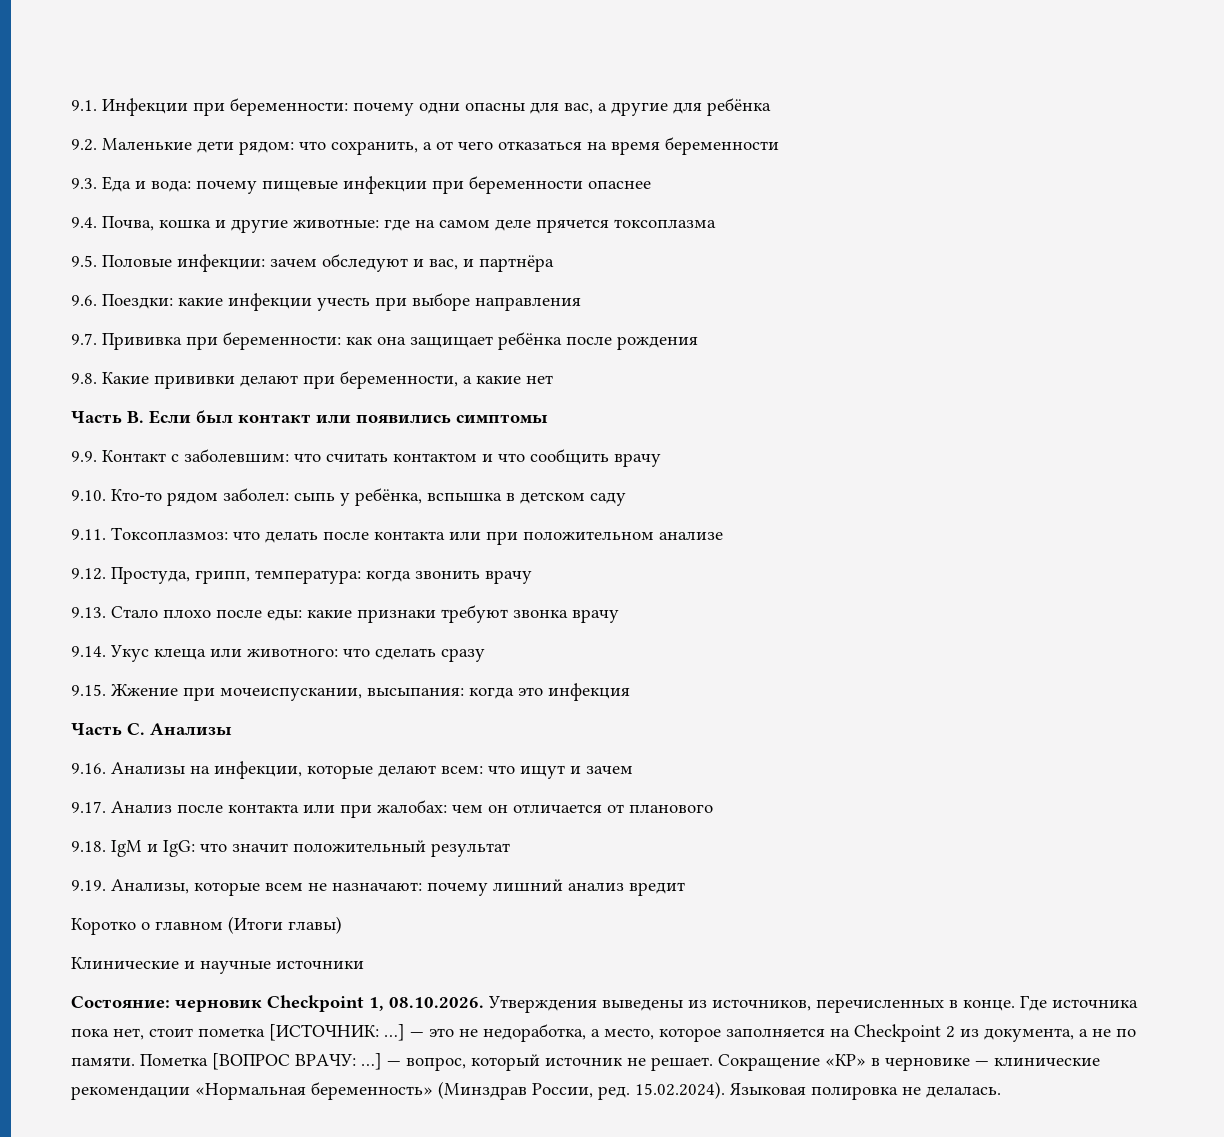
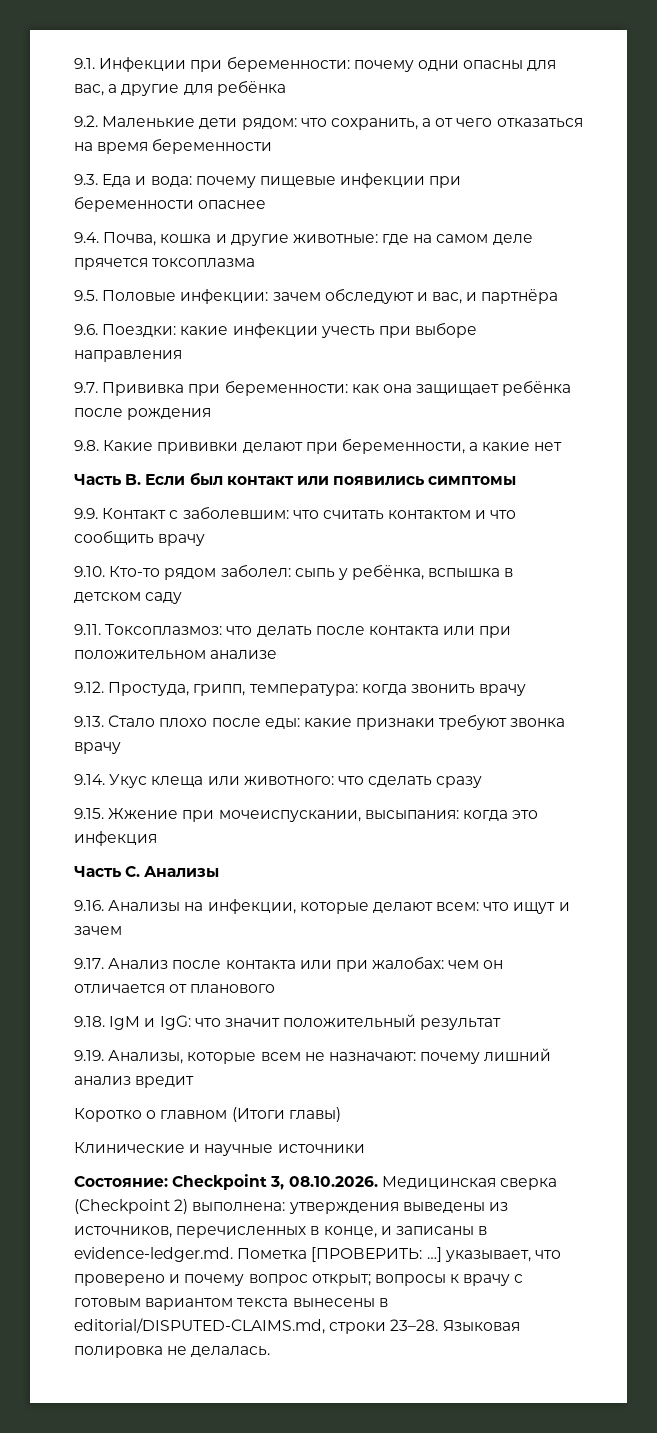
- Состояние: черновик Checkpoint 1, 08.10.2026. Утверждения выведены из источников, перечисленных в конце. Где источника пока нет, стоит пометка [ИСТОЧНИК: …] — это не недоработка, а место, которое заполняется на Checkpoint 2 из документа, а не по памяти. Пометка [ВОПРОС ВРАЧУ: …] — вопрос, который источник не решает. Сокращение «КР» в черновике — клинические рекомендации «Нормальная беременность» (Минздрав России, ред. 15.02.2024). Языковая полировка не делалась.
+ Состояние: Checkpoint 3, 08.10.2026. Медицинская сверка (Checkpoint 2) выполнена: утверждения выведены из источников, перечисленных в конце, и записаны в evidence-ledger.md. Пометка [ПРОВЕРИТЬ: …] указывает, что проверено и почему вопрос открыт; вопросы к врачу с готовым вариантом текста вынесены в editorial/DISPUTED-CLAIMS.md, строки 23–28. Языковая полировка не делалась.

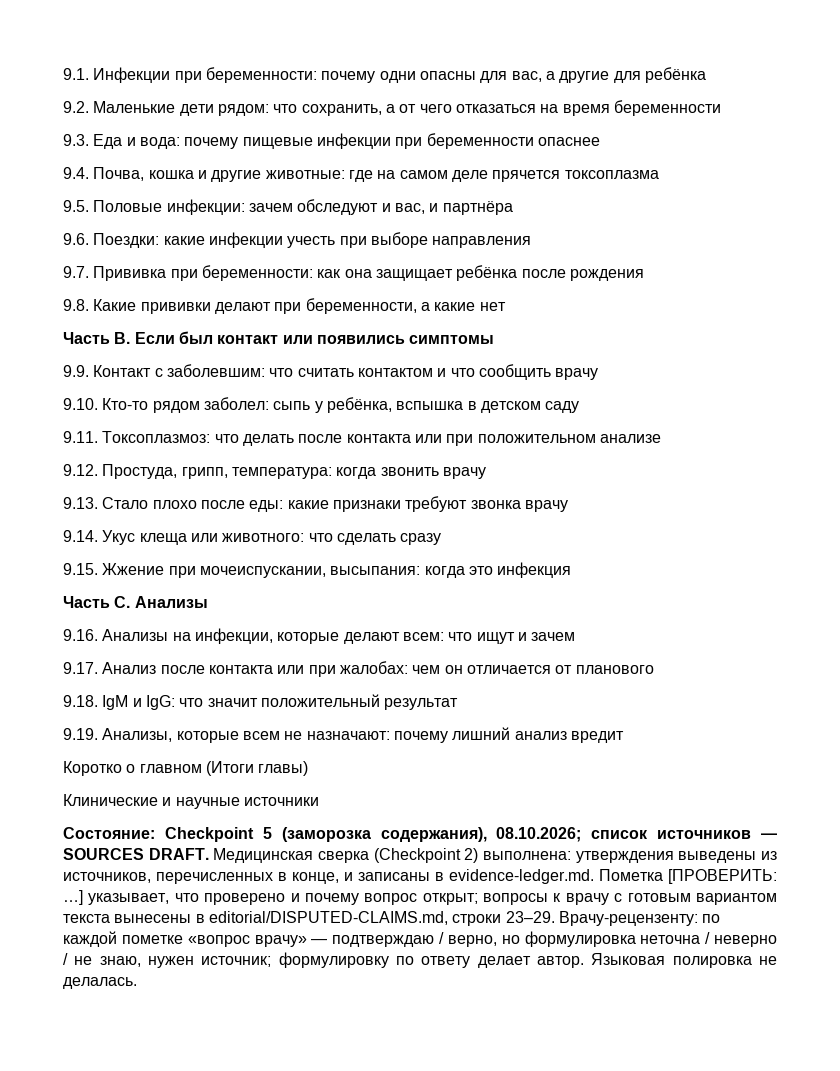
- Состояние: Checkpoint 3, 08.10.2026. Медицинская сверка (Checkpoint 2) выполнена: утверждения выведены из источников, перечисленных в конце, и записаны в evidence-ledger.md. Пометка [ПРОВЕРИТЬ: …] указывает, что проверено и почему вопрос открыт; вопросы к врачу с готовым вариантом текста вынесены в editorial/DISPUTED-CLAIMS.md, строки 23–28.
+ Состояние: Checkpoint 5 (заморозка содержания), 08.10.2026; список источников — SOURCES DRAFT. Медицинская сверка (Checkpoint 2) выполнена: утверждения выведены из источников, перечисленных в конце, и записаны в evidence-ledger.md. Пометка [ПРОВЕРИТЬ: …] указывает, что проверено и почему вопрос открыт; вопросы к врачу с готовым вариантом текста вынесены в editorial/DISPUTED-CLAIMS.md, строки 23–29. Врачу-рецензенту: по каждой пометке «вопрос врачу» — подтверждаю / верно, но формулировка неточна / неверно / не знаю, нужен источник; формулировку по ответу делает автор.

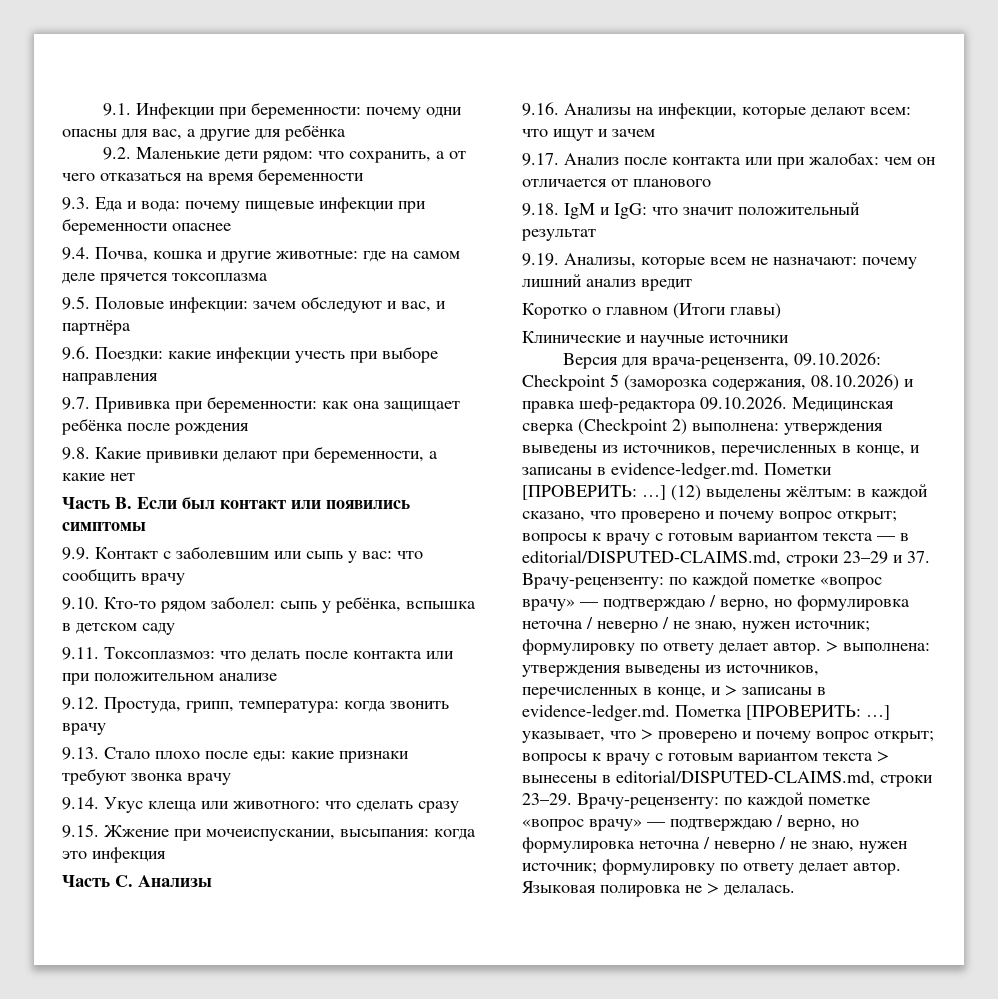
- 9.9. Контакт с заболевшим: что считать контактом и что сообщить врачу
+ 9.9. Контакт с заболевшим или сыпь у вас: что сообщить врачу
- Состояние: Checkpoint 5 (заморозка содержания), 08.10.2026; список источников — SOURCES DRAFT. Медицинская сверка (Checkpoint 2) выполнена: утверждения выведены из источников, перечисленных в конце, и записаны в evidence-ledger.md. Пометка [ПРОВЕРИТЬ: …] указывает, что проверено и почему вопрос открыт; вопросы к врачу с готовым вариантом текста вынесены в editorial/DISPUTED-CLAIMS.md, строки 23–29.
+ Версия для врача-рецензента, 09.10.2026: Checkpoint 5 (заморозка содержания, 08.10.2026) и правка шеф-редактора 09.10.2026. Медицинская сверка (Checkpoint 2) выполнена: утверждения выведены из источников, перечисленных в конце, и записаны в evidence-ledger.md. Пометки [ПРОВЕРИТЬ: …] (12) выделены жёлтым: в каждой сказано, что проверено и почему вопрос открыт; вопросы к врачу с готовым вариантом текста — в editorial/DISPUTED-CLAIMS.md, строки 23–29 и 37. Врачу-рецензенту: по каждой пометке «вопрос врачу» — подтверждаю / верно, но формулировка неточна / неверно / не знаю, нужен источник; формулировку по ответу делает автор. > выполнена: утверждения выведены из источников, перечисленных в конце, и > записаны в evidence-ledger.md. Пометка [ПРОВЕРИТЬ: …] указывает, что > проверено и почему вопрос открыт; вопросы к врачу с готовым вариантом текста > вынесены в editorial/DISPUTED-CLAIMS.md, строки 23–29.
- Языковая полировка не делалась.
+ Языковая полировка не > делалась.

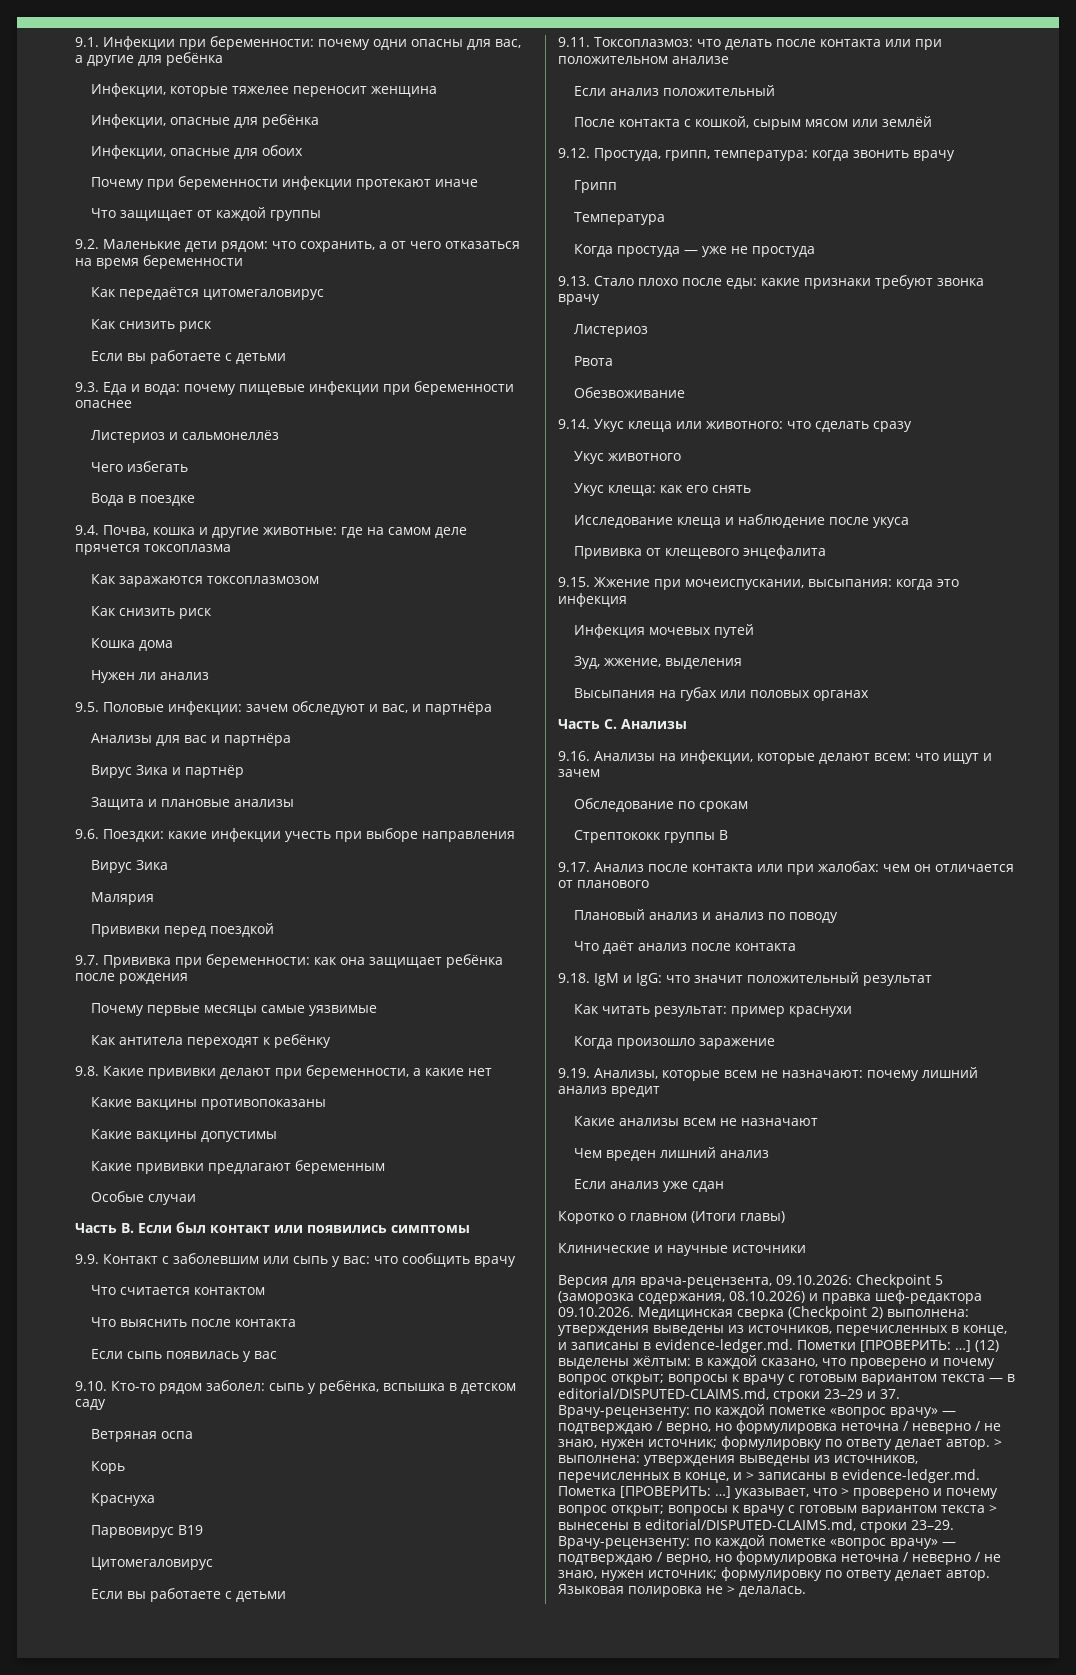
+ Инфекции, которые тяжелее переносит женщина
+ Инфекции, опасные для ребёнка
+ Инфекции, опасные для обоих
+ Почему при беременности инфекции протекают иначе
+ Что защищает от каждой группы
+ Как передаётся цитомегаловирус
+ Как снизить риск
+ Если вы работаете с детьми
+ Листериоз и сальмонеллёз
+ Чего избегать
+ Вода в поездке
+ Как заражаются токсоплазмозом
+ Как снизить риск
+ Кошка дома
+ Нужен ли анализ
+ Анализы для вас и партнёра
+ Вирус Зика и партнёр
+ Защита и плановые анализы
  9.6. Поездки: какие инфекции учесть при выборе направления
+ Вирус Зика
+ Малярия
+ Прививки перед поездкой
+ Почему первые месяцы самые уязвимые
+ Как антитела переходят к ребёнку
+ Какие вакцины противопоказаны
+ Какие вакцины допустимы
+ Какие прививки предлагают беременным
+ Особые случаи
+ Что считается контактом
+ Что выяснить после контакта
+ Если сыпь появилась у вас
+ Ветряная оспа
+ Корь
+ Краснуха
+ Парвовирус B19
+ Цитомегаловирус
+ Если вы работаете с детьми
+ Если анализ положительный
+ После контакта с кошкой, сырым мясом или землёй
+ Грипп
+ Температура
+ Когда простуда — уже не простуда
  9.13. Стало плохо после еды: какие признаки требуют звонка врачу
+ Листериоз
+ Рвота
+ Обезвоживание
+ Укус животного
+ Укус клеща: как его снять
+ Исследование клеща и наблюдение после укуса
+ Прививка от клещевого энцефалита
+ Инфекция мочевых путей
+ Зуд, жжение, выделения
+ Высыпания на губах или половых органах
+ Обследование по срокам
+ Стрептококк группы B
+ Плановый анализ и анализ по поводу
+ Что даёт анализ после контакта
+ Как читать результат: пример краснухи
+ Когда произошло заражение
+ Какие анализы всем не назначают
+ Чем вреден лишний анализ
+ Если анализ уже сдан

